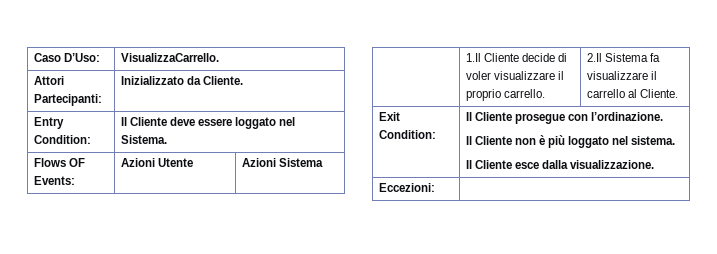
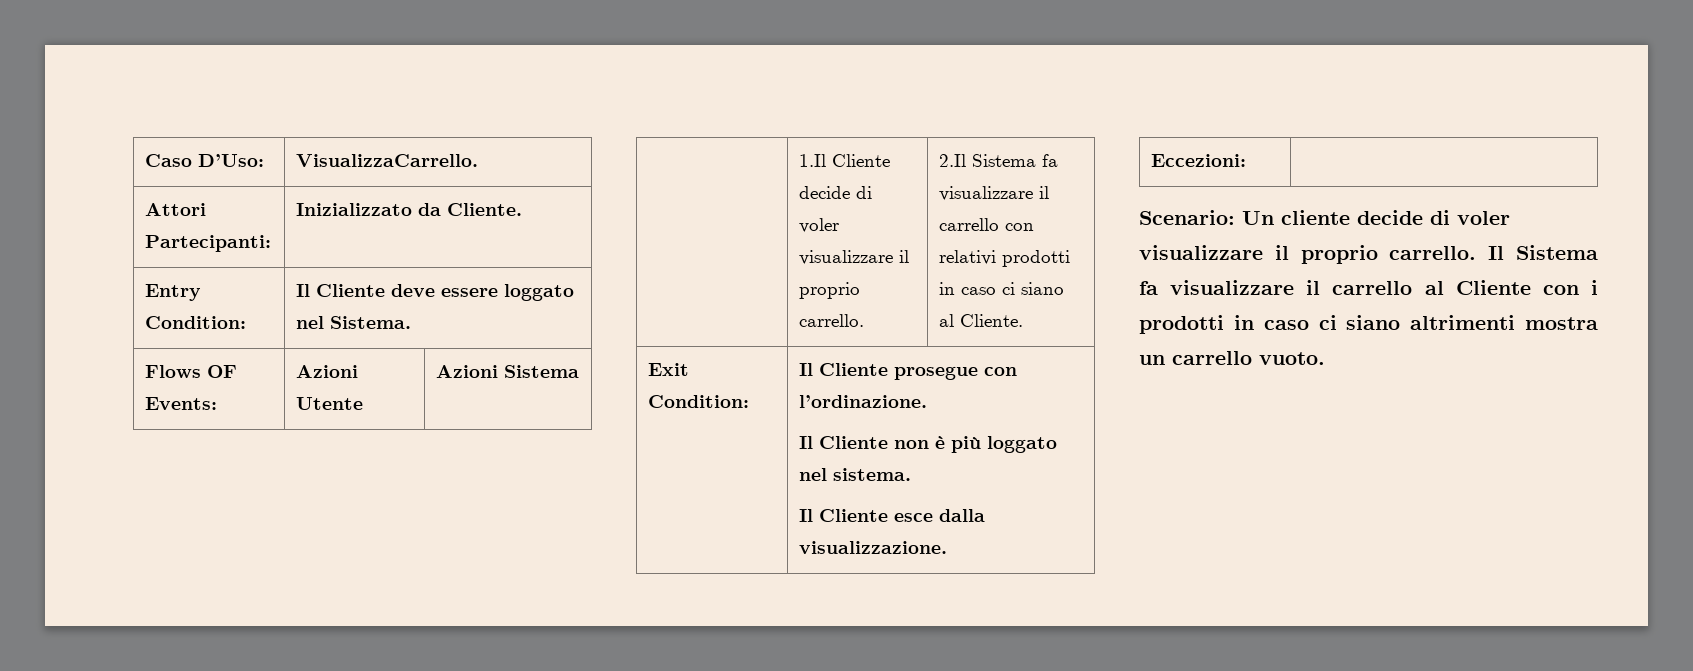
- | 1.Il Cliente decide di voler visualizzare il proprio carrello. | 2.Il Sistema fa visualizzare il carrello al Cliente.
+ | 1.Il Cliente decide di voler visualizzare il proprio carrello. | 2.Il Sistema fa visualizzare il carrello con relativi prodotti in caso ci siano al Cliente.
+ Scenario: Un cliente decide di voler visualizzare il proprio carrello. Il Sistema fa visualizzare il carrello al Cliente con i prodotti in caso ci siano altrimenti mostra un carrello vuoto.

